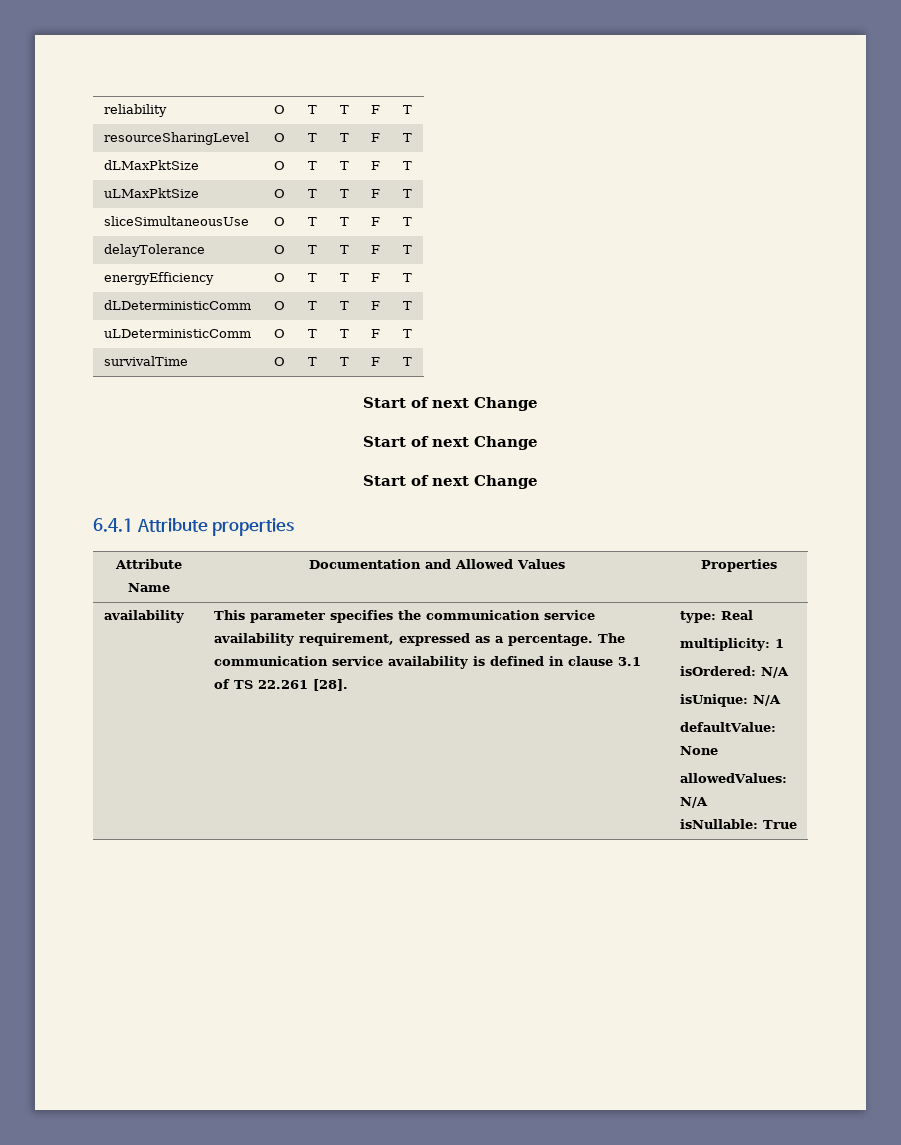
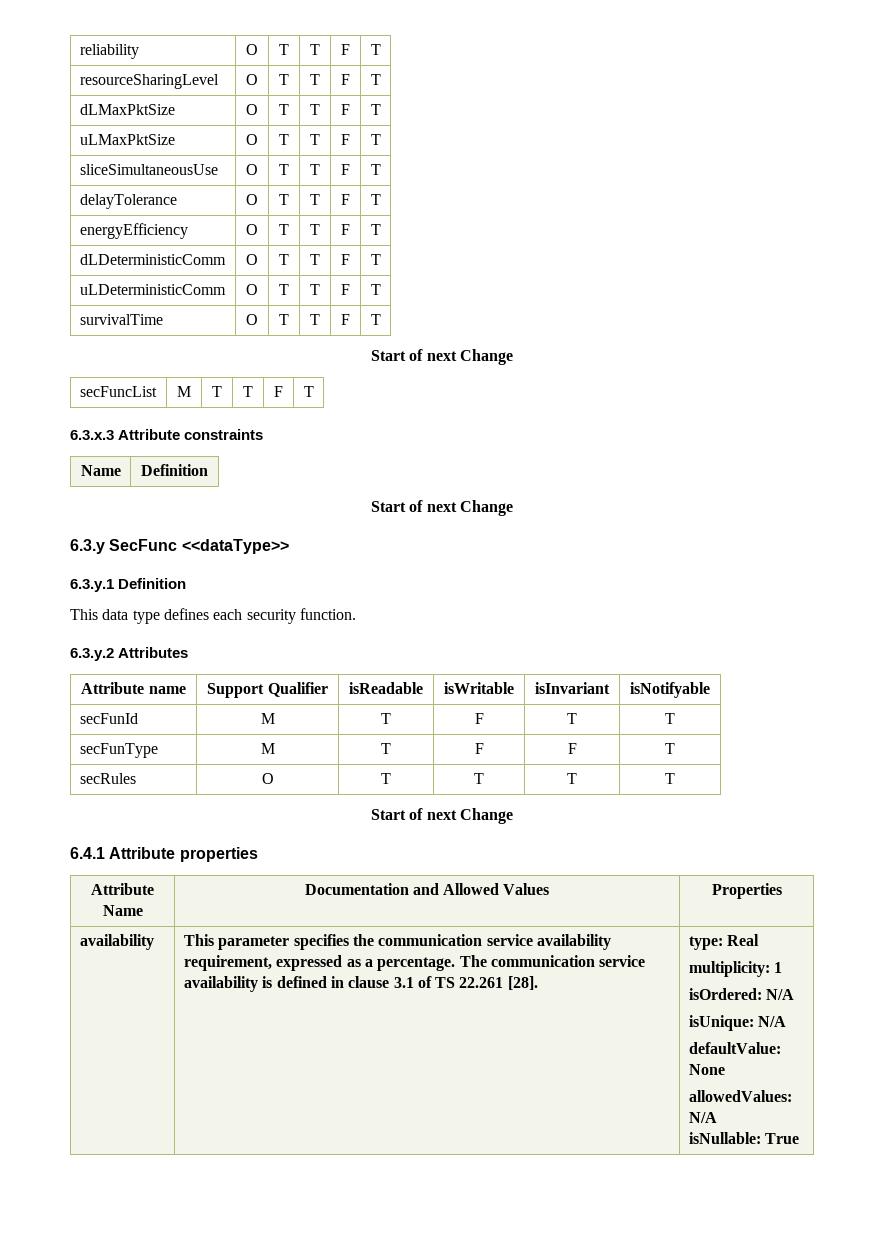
  survivalTime | O | T | T | F | T
  Start of next Change
+ secFuncList | M | T | T | F | T
+ 6.3.x.3 Attribute constraints
+ Name | Definition
  Start of next Change
+ 6.3.y SecFunc <<dataType>>
+ 6.3.y.1 Definition
+ This data type defines each security function.
+ 6.3.y.2 Attributes
+ Attribute name | Support Qualifier | isReadable | isWritable | isInvariant | isNotifyable
+ secFunId | M | T | F | T | T
+ secFunType | M | T | F | F | T
+ secRules | O | T | T | T | T

